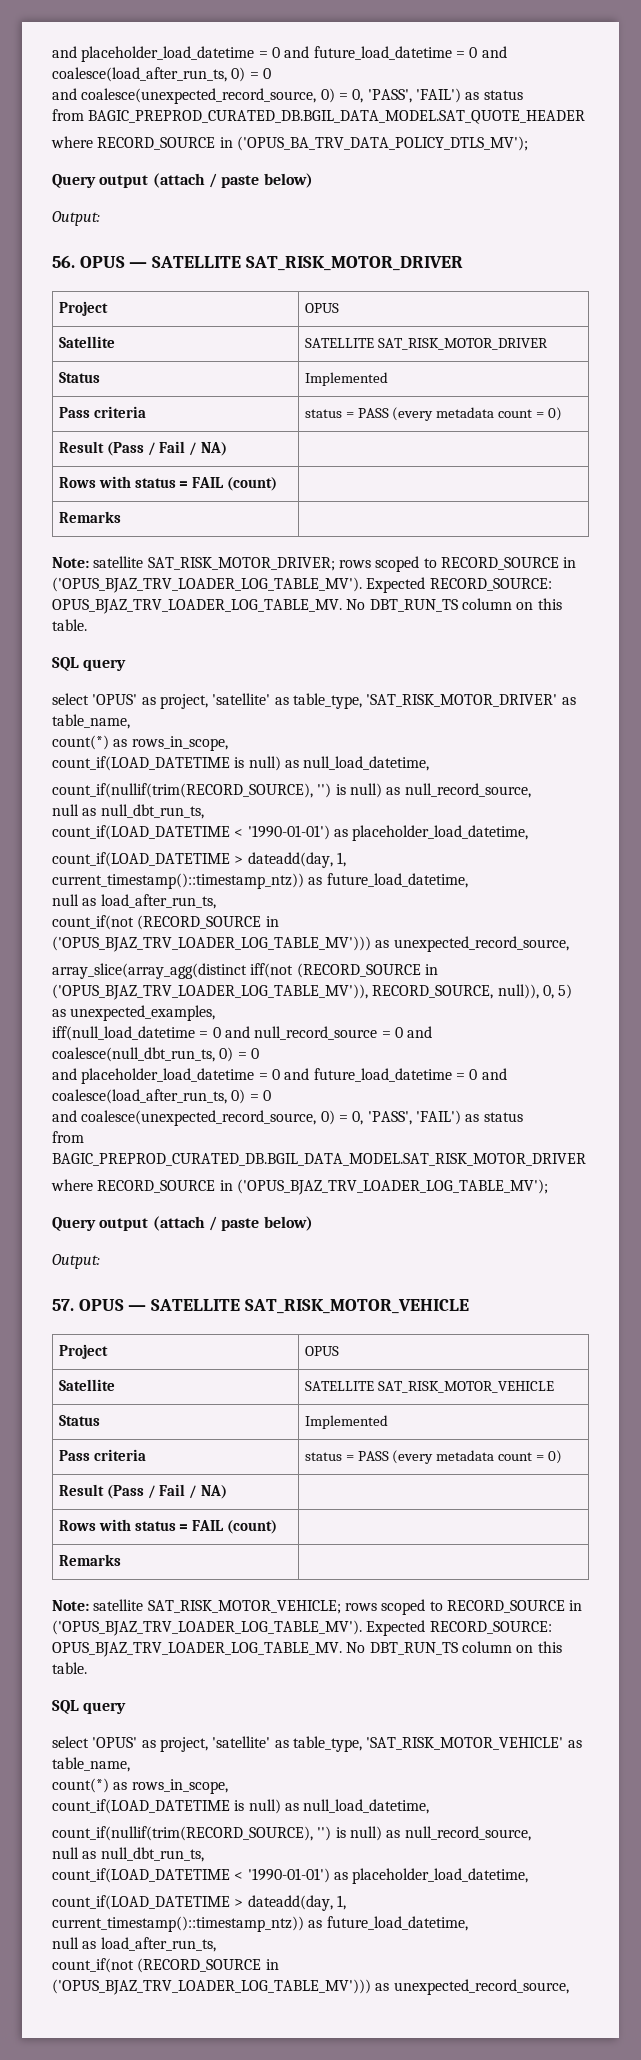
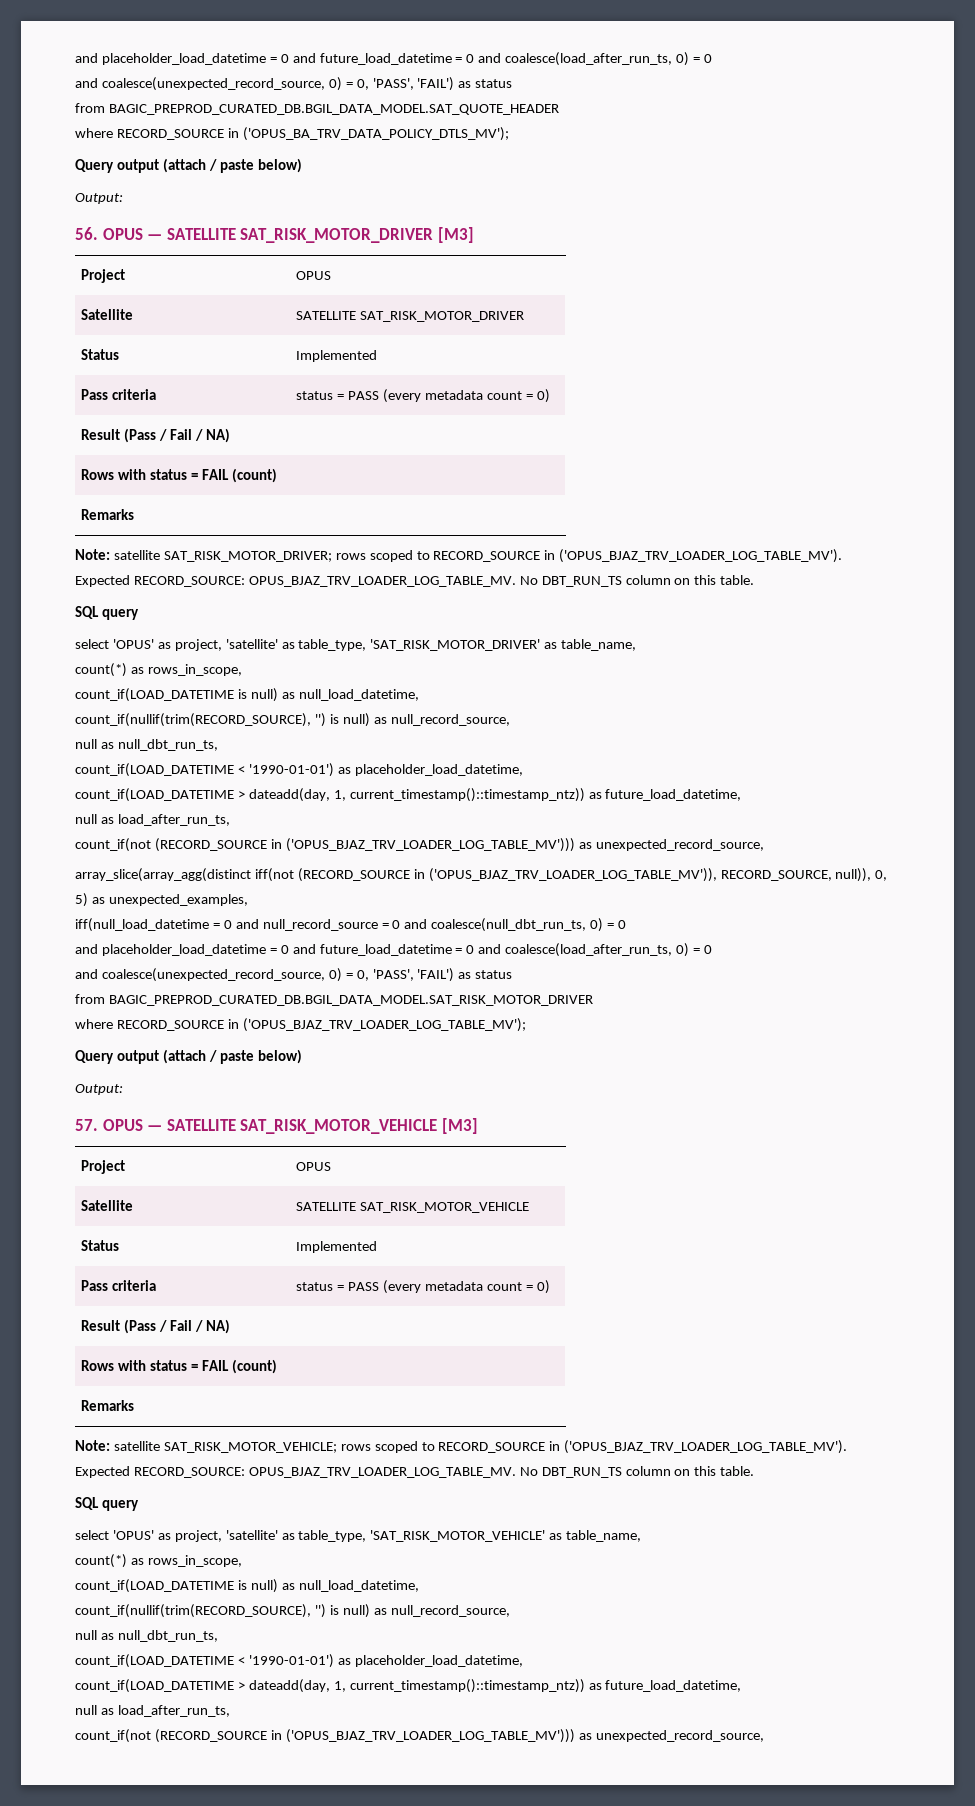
- 56. OPUS — SATELLITE SAT_RISK_MOTOR_DRIVER
+ 56. OPUS — SATELLITE SAT_RISK_MOTOR_DRIVER [M3]
- 57. OPUS — SATELLITE SAT_RISK_MOTOR_VEHICLE
+ 57. OPUS — SATELLITE SAT_RISK_MOTOR_VEHICLE [M3]

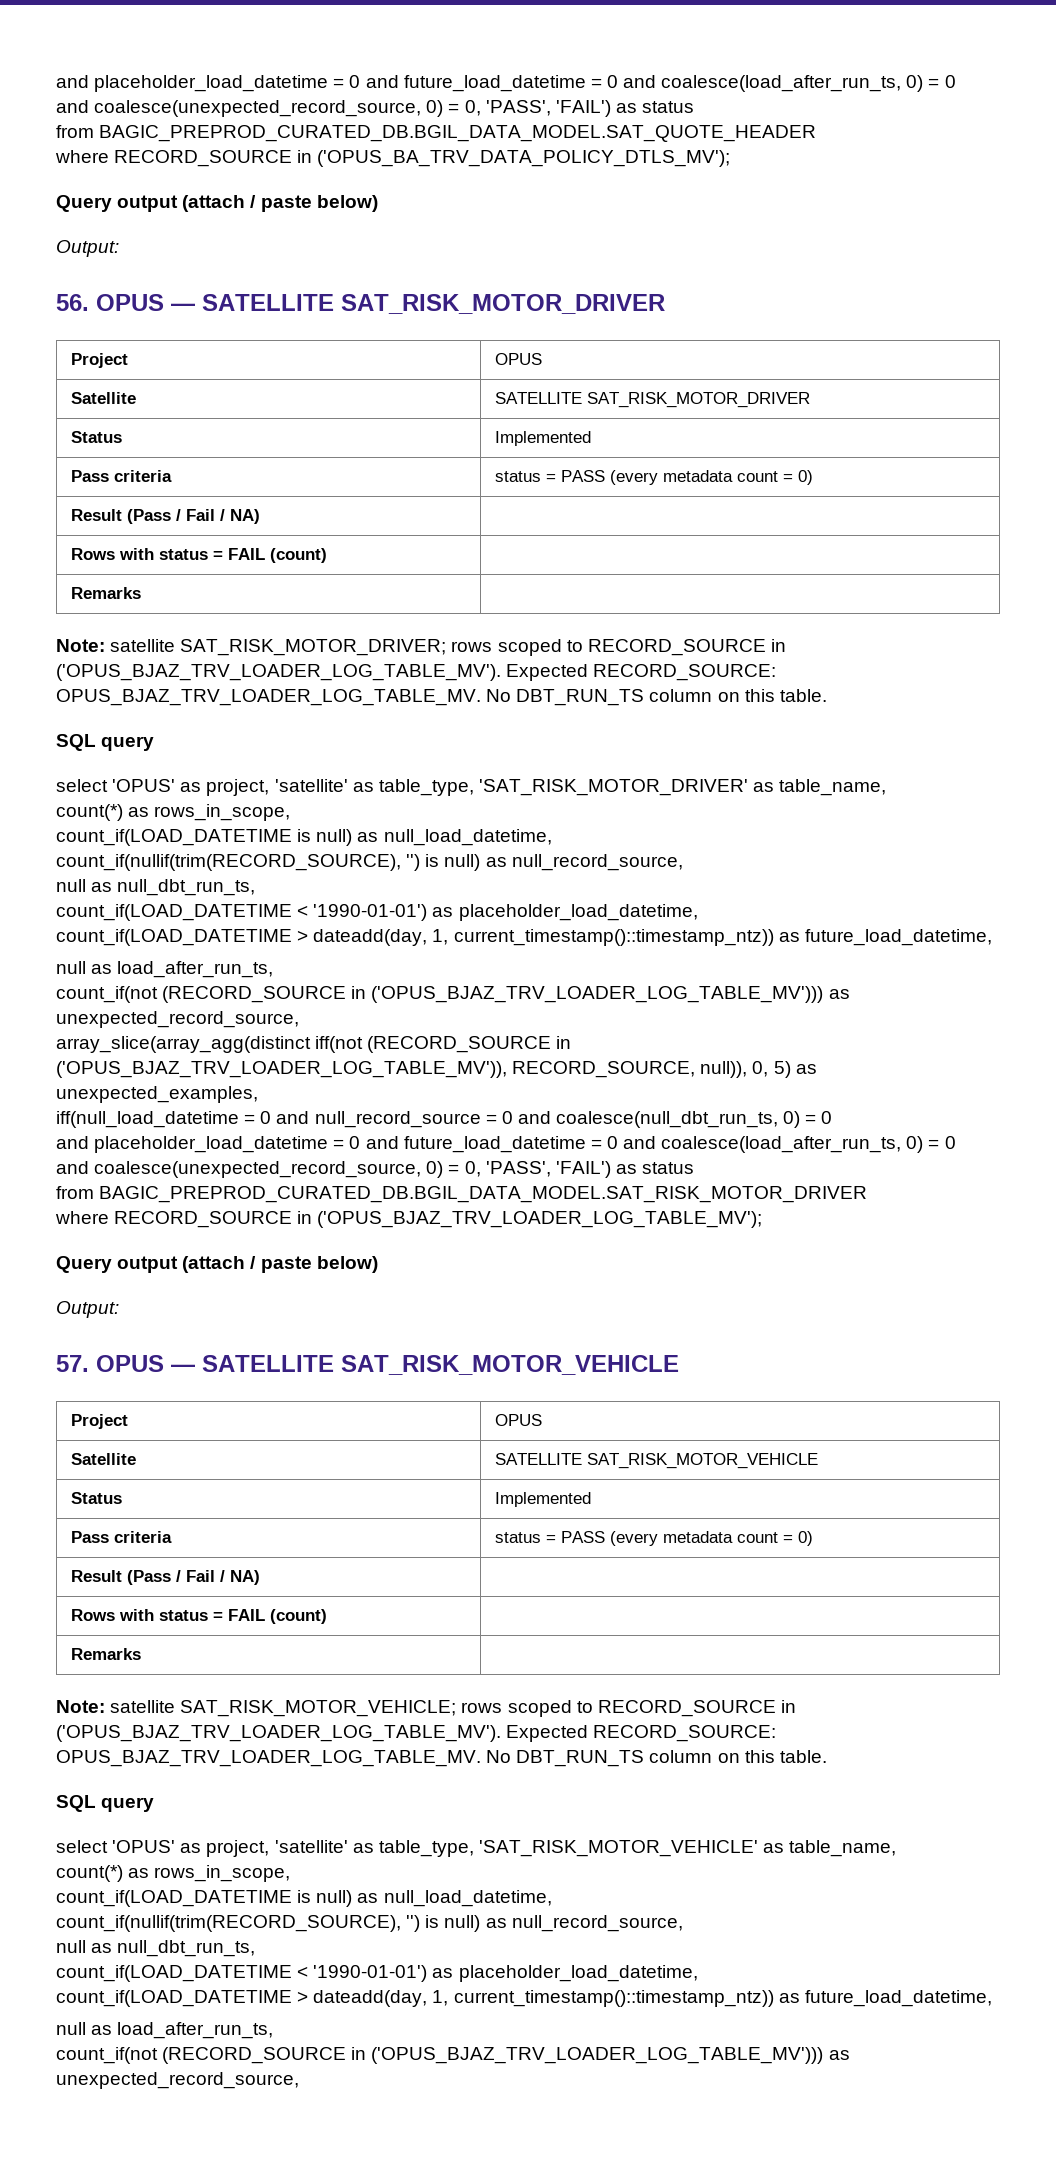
- 56. OPUS — SATELLITE SAT_RISK_MOTOR_DRIVER [M3]
+ 56. OPUS — SATELLITE SAT_RISK_MOTOR_DRIVER
- 57. OPUS — SATELLITE SAT_RISK_MOTOR_VEHICLE [M3]
+ 57. OPUS — SATELLITE SAT_RISK_MOTOR_VEHICLE

